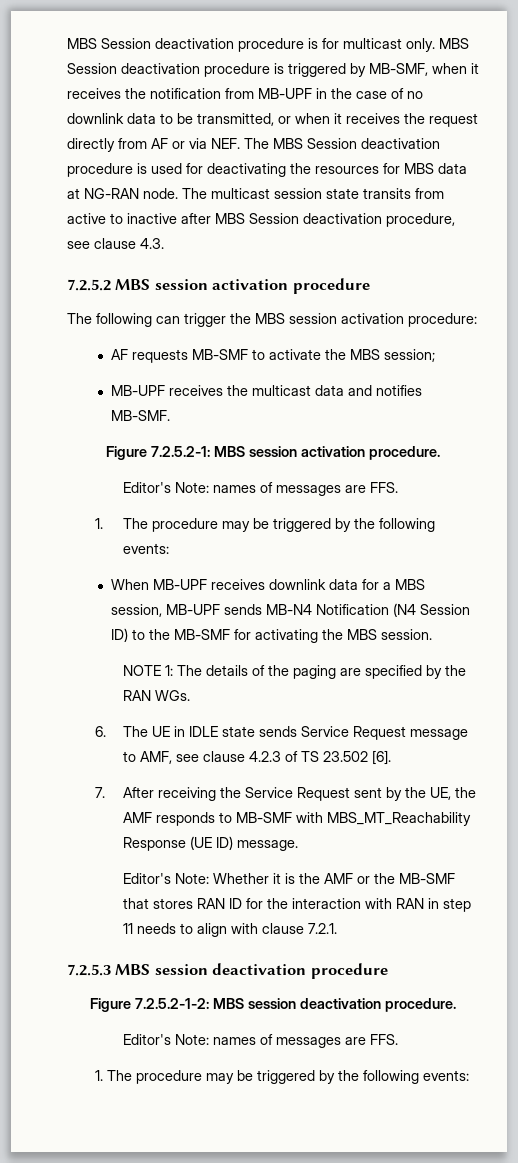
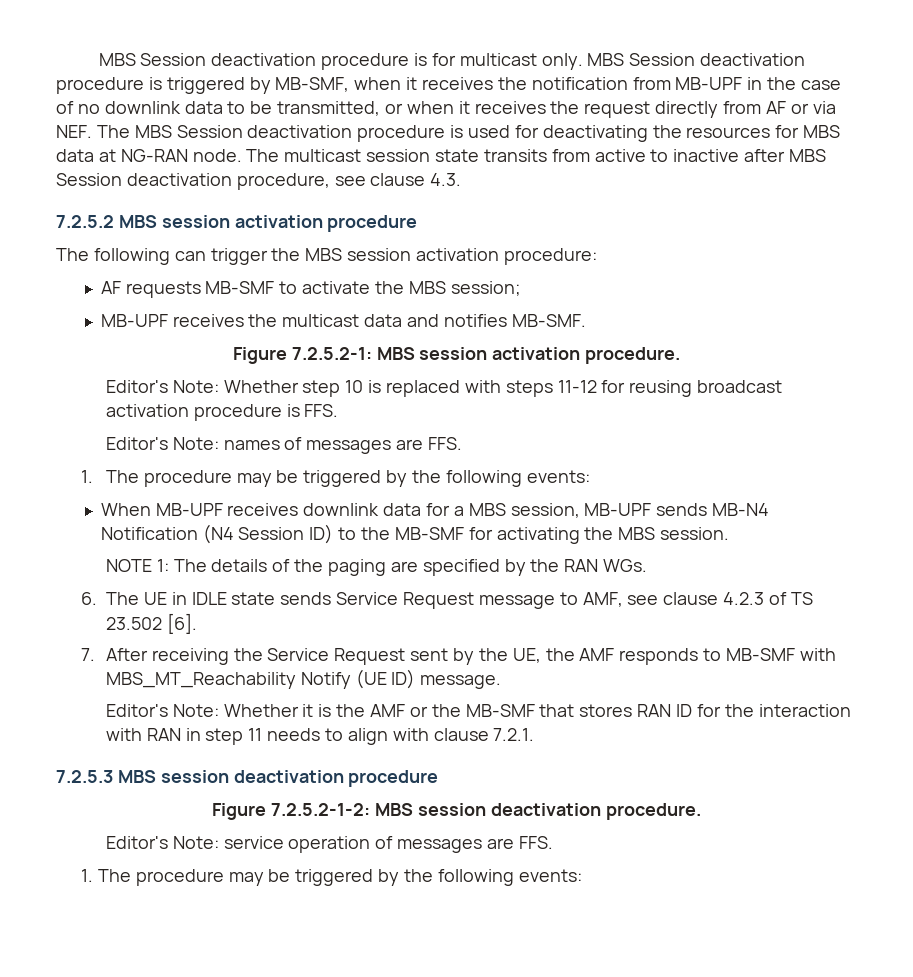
+ Editor's Note: Whether step 10 is replaced with steps 11-12 for reusing broadcast activation procedure is FFS.
- 7. After receiving the Service Request sent by the UE, the AMF responds to MB-SMF with MBS_MT_Reachability Response (UE ID) message.
+ 7. After receiving the Service Request sent by the UE, the AMF responds to MB-SMF with MBS_MT_Reachability Notify (UE ID) message.
  Figure 7.2.5.2-1-2: MBS session deactivation procedure.
- Editor's Note: names of messages are FFS.
+ Editor's Note: service operation of messages are FFS.

